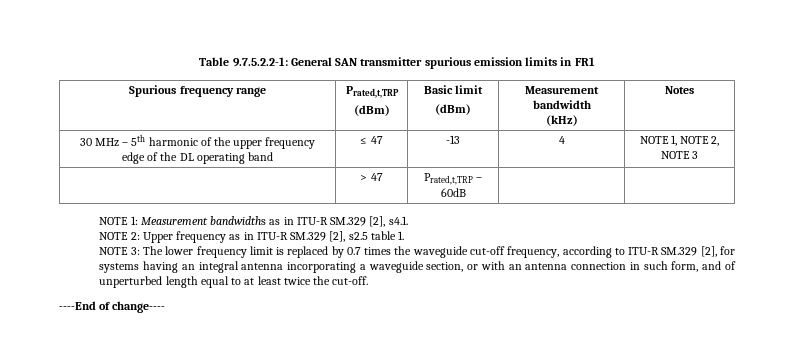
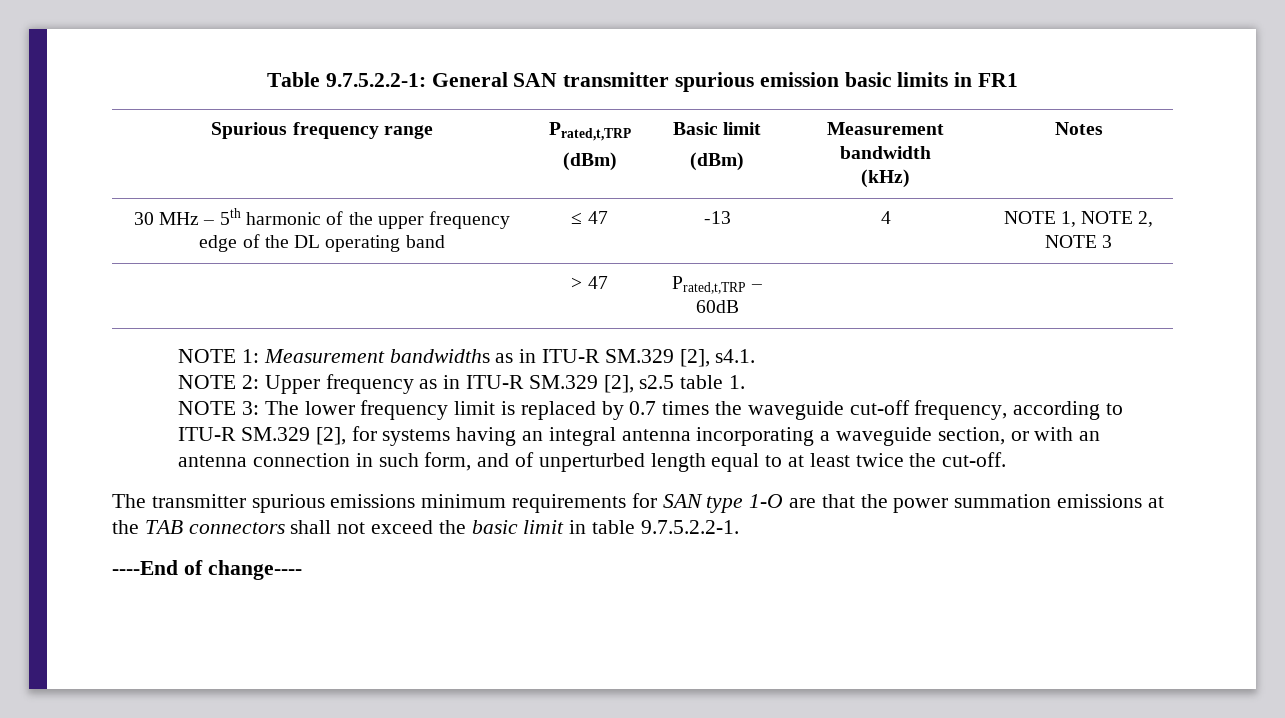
- Table 9.7.5.2.2-1: General SAN transmitter spurious emission limits in FR1
+ Table 9.7.5.2.2-1: General SAN transmitter spurious emission basic limits in FR1
+ The transmitter spurious emissions minimum requirements for SAN type 1-O are that the power summation emissions at the TAB connectors shall not exceed the basic limit in table 9.7.5.2.2-1.

